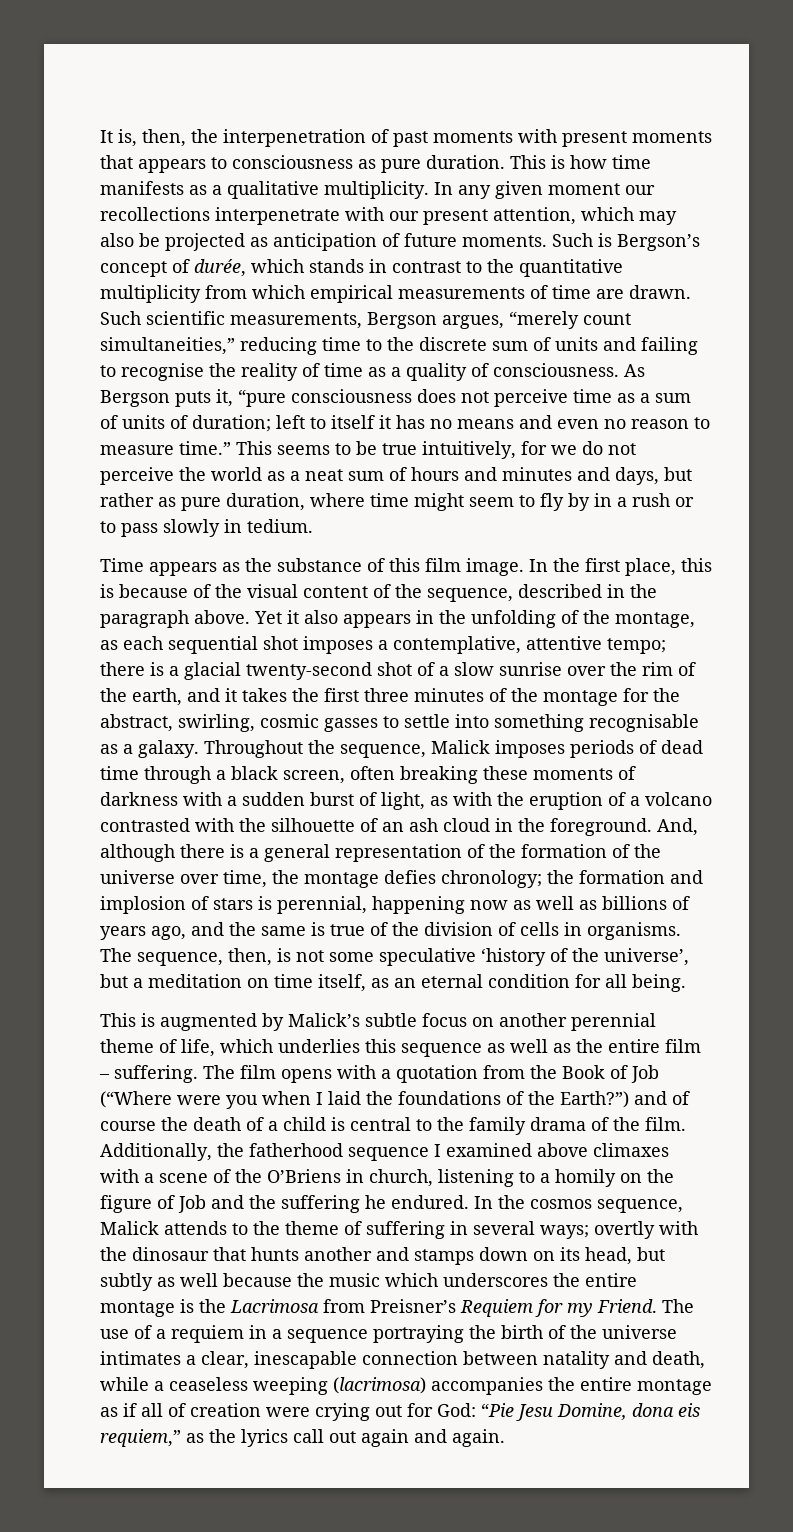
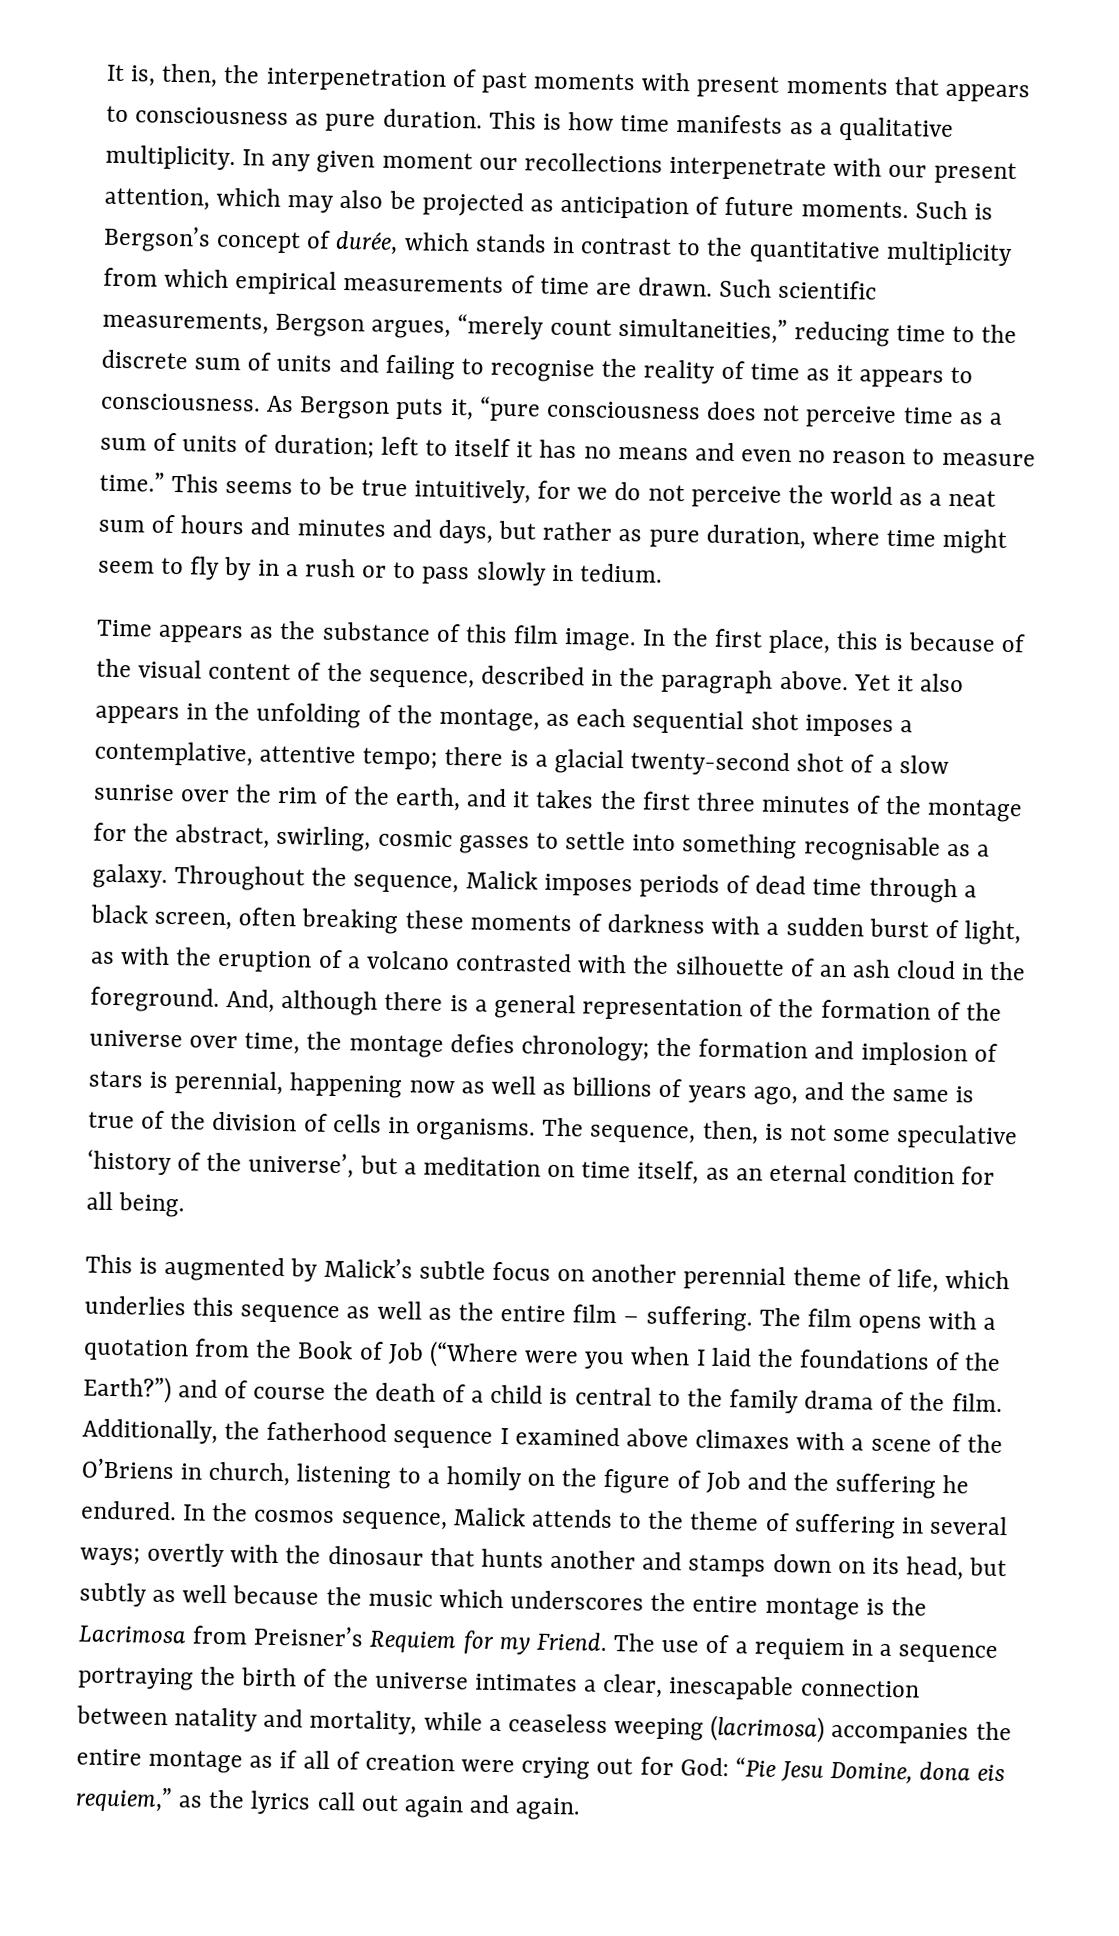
- Such scientific measurements, Bergson argues, “merely count simultaneities,” reducing time to the discrete sum of units and failing to recognise the reality of time as a quality of consciousness.
+ Such scientific measurements, Bergson argues, “merely count simultaneities,” reducing time to the discrete sum of units and failing to recognise the reality of time as it appears to consciousness.
- The use of a requiem in a sequence portraying the birth of the universe intimates a clear, inescapable connection between natality and death, while a ceaseless weeping (lacrimosa) accompanies the entire montage as if all of creation were crying out for God: “Pie Jesu Domine, dona eis requiem,” as the lyrics call out again and again.
+ The use of a requiem in a sequence portraying the birth of the universe intimates a clear, inescapable connection between natality and mortality, while a ceaseless weeping (lacrimosa) accompanies the entire montage as if all of creation were crying out for God: “Pie Jesu Domine, dona eis requiem,” as the lyrics call out again and again.

